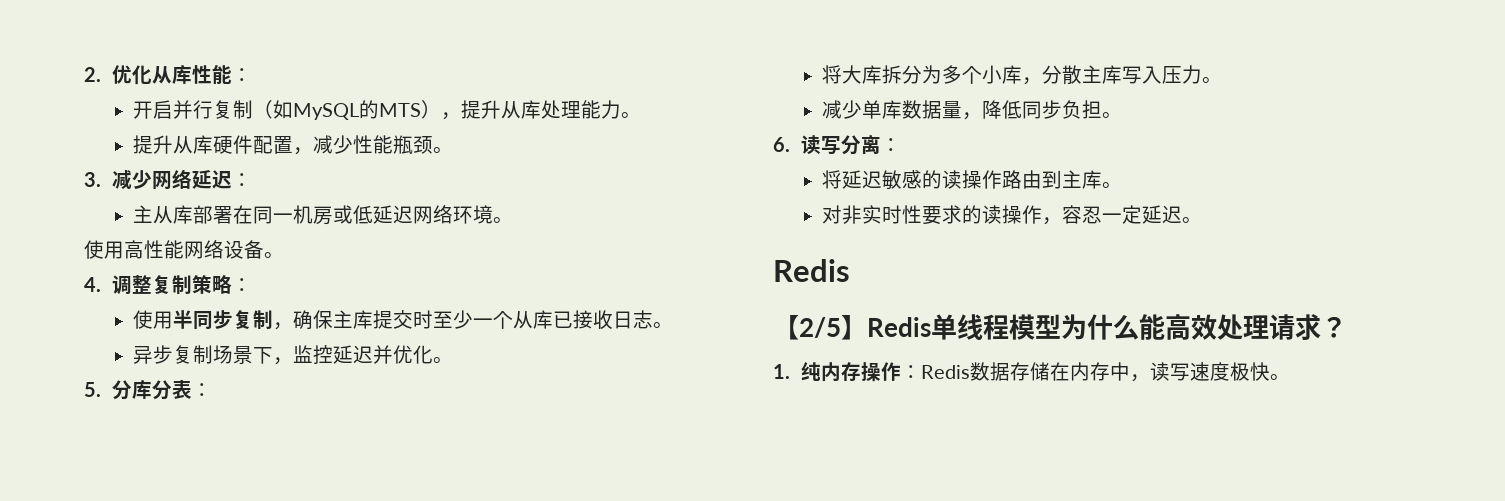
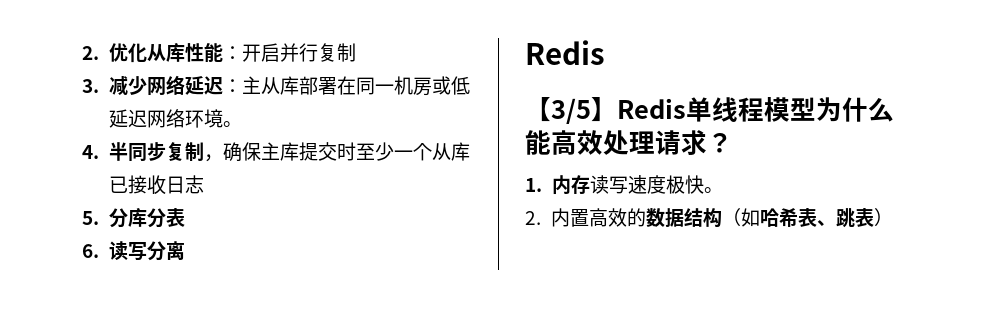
- 2.优化从库性能：
- 开启并行复制（如MySQL的MTS），提升从库处理能力。
- 提升从库硬件配置，减少性能瓶颈。
+ 2.优化从库性能：开启并行复制
- 3.减少网络延迟：
- 主从库部署在同一机房或低延迟网络环境。
+ 3.减少网络延迟：主从库部署在同一机房或低延迟网络环境。
- 使用高性能网络设备。
- 4.调整复制策略：
- 使用半同步复制，确保主库提交时至少一个从库已接收日志。
- 异步复制场景下，监控延迟并优化。
- 5.分库分表：
- 将大库拆分为多个小库，分散主库写入压力。
- 减少单库数据量，降低同步负担。
- 6.读写分离：
- 将延迟敏感的读操作路由到主库。
- 对非实时性要求的读操作，容忍一定延迟。
+ 4.半同步复制，确保主库提交时至少一个从库已接收日志
+ 5.分库分表
+ 6.读写分离
- 【2/5】Redis单线程模型为什么能高效处理请求？
+ 【3/5】Redis单线程模型为什么能高效处理请求？
- 1.纯内存操作：Redis数据存储在内存中，读写速度极快。
+ 1.内存读写速度极快。
+ 2.内置高效的数据结构（如哈希表、跳表）

